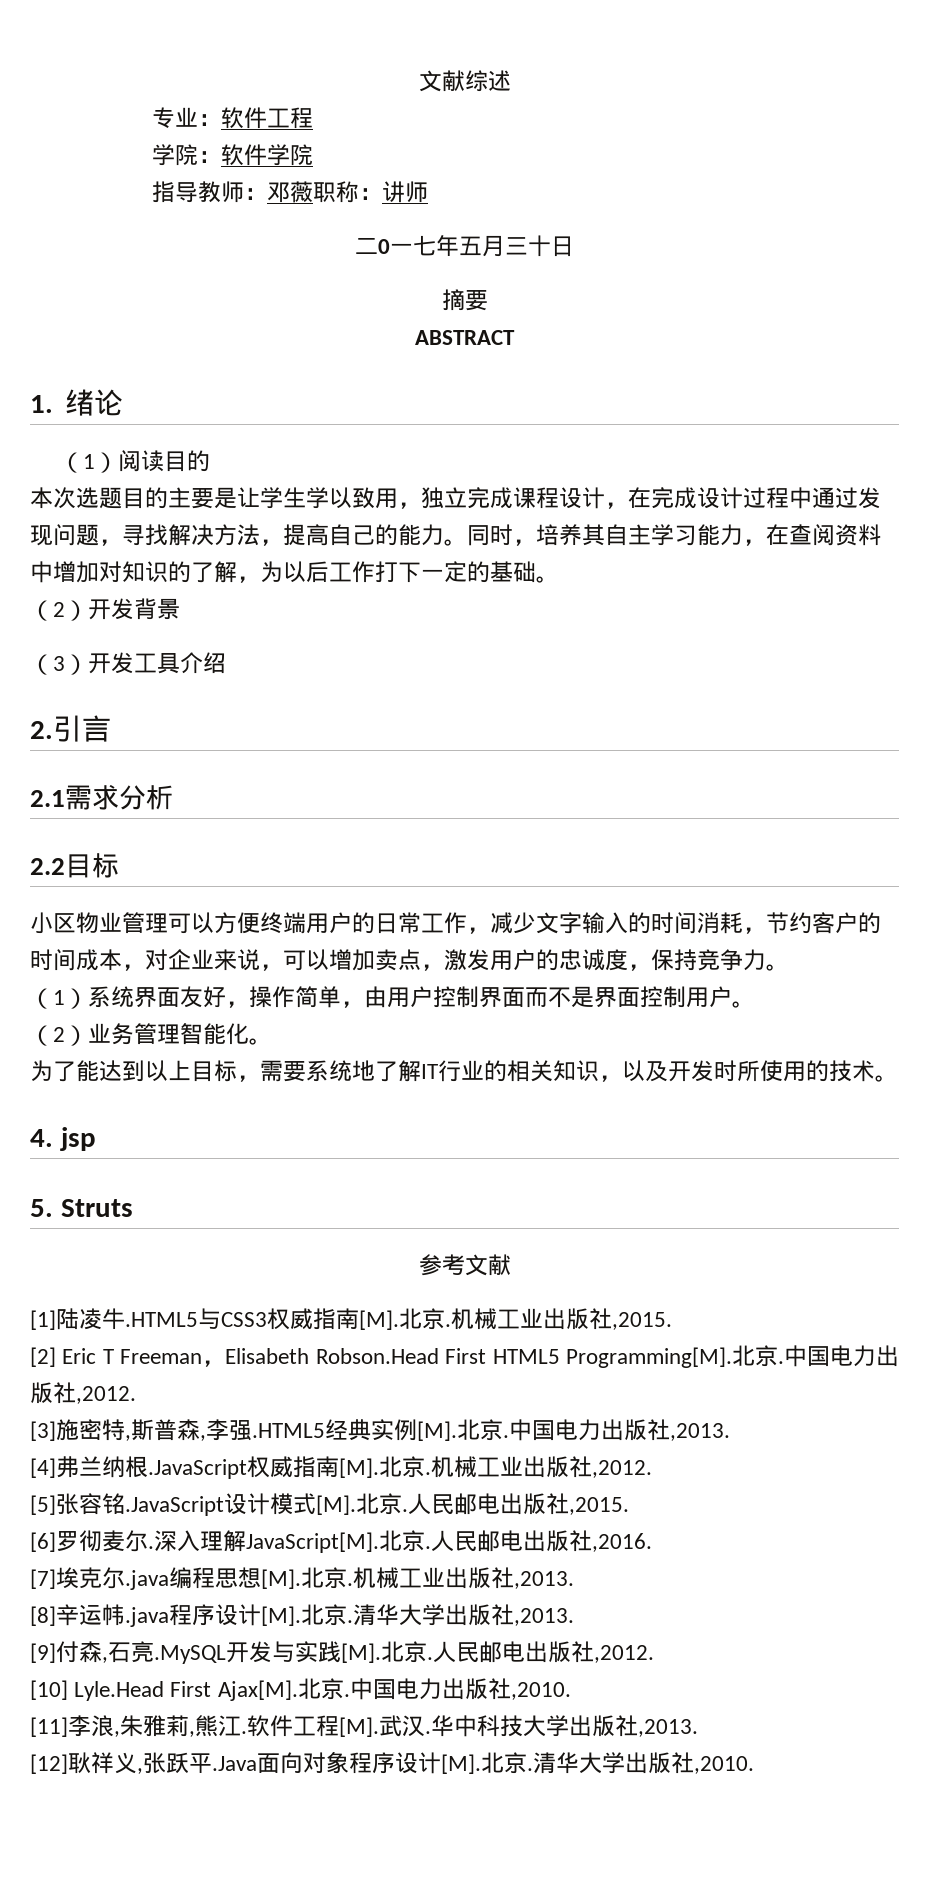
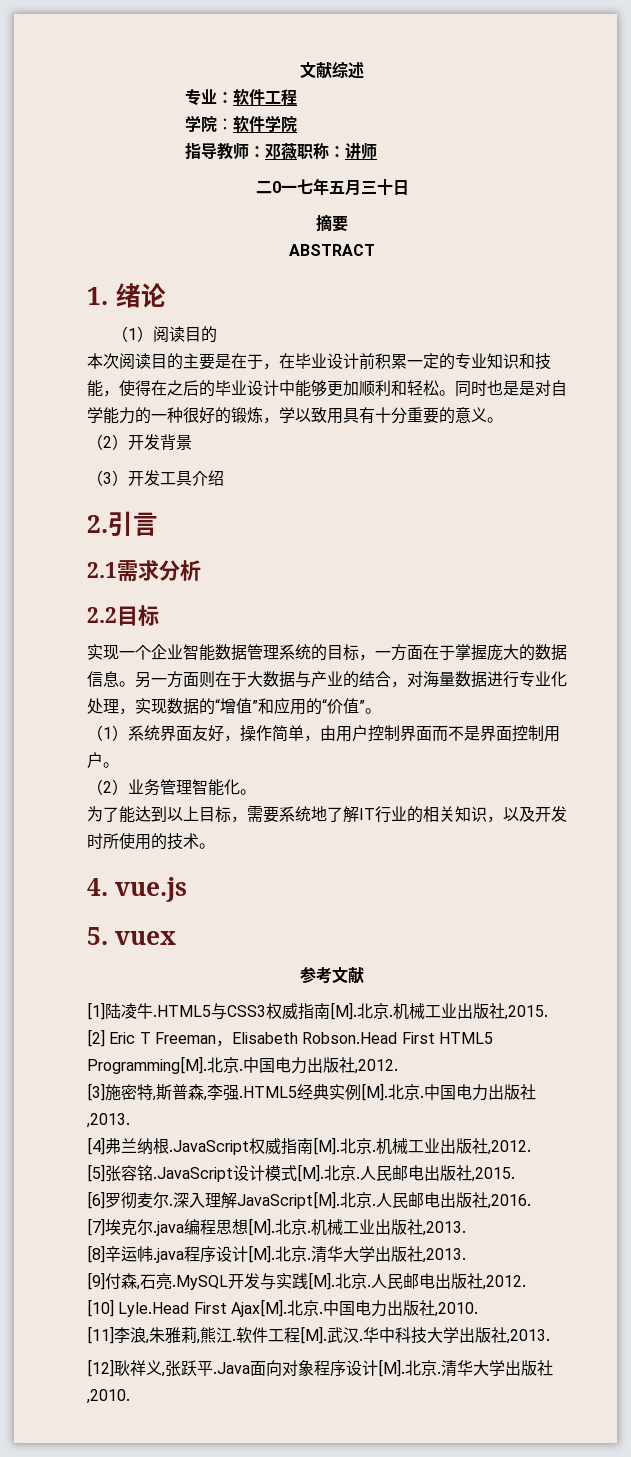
- 本次选题目的主要是让学生学以致用，独立完成课程设计，在完成设计过程中通过发现问题，寻找解决方法，提高自己的能力。同时，培养其自主学习能力，在查阅资料中增加对知识的了解，为以后工作打下一定的基础。
+ 本次阅读目的主要是在于，在毕业设计前积累一定的专业知识和技能，使得在之后的毕业设计中能够更加顺利和轻松。同时也是是对自学能力的一种很好的锻炼，学以致用具有十分重要的意义。
- 小区物业管理可以方便终端用户的日常工作，减少文字输入的时间消耗，节约客户的时间成本，对企业来说，可以增加卖点，激发用户的忠诚度，保持竞争力。
+ 实现一个企业智能数据管理系统的目标，一方面在于掌握庞大的数据信息。另一方面则在于大数据与产业的结合，对海量数据进行专业化处理，实现数据的“增值”和应用的“价值”。
- 4. jsp
+ 4. vue.js
- 5. Struts
+ 5. vuex

